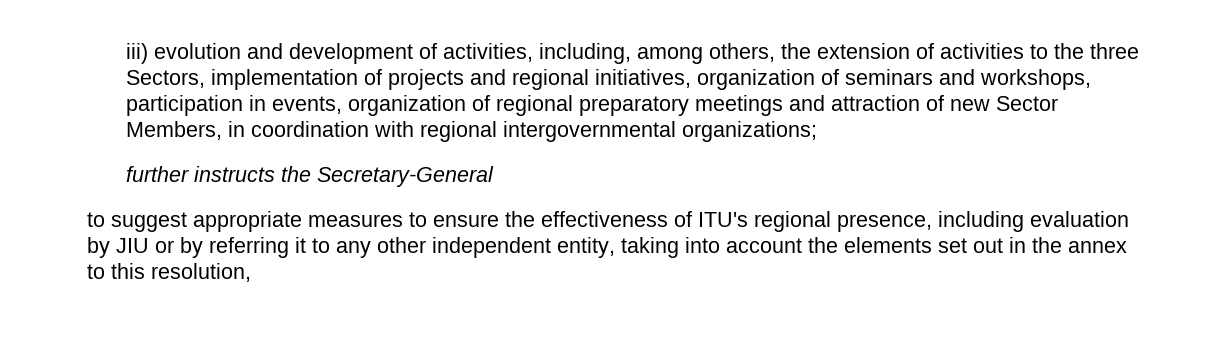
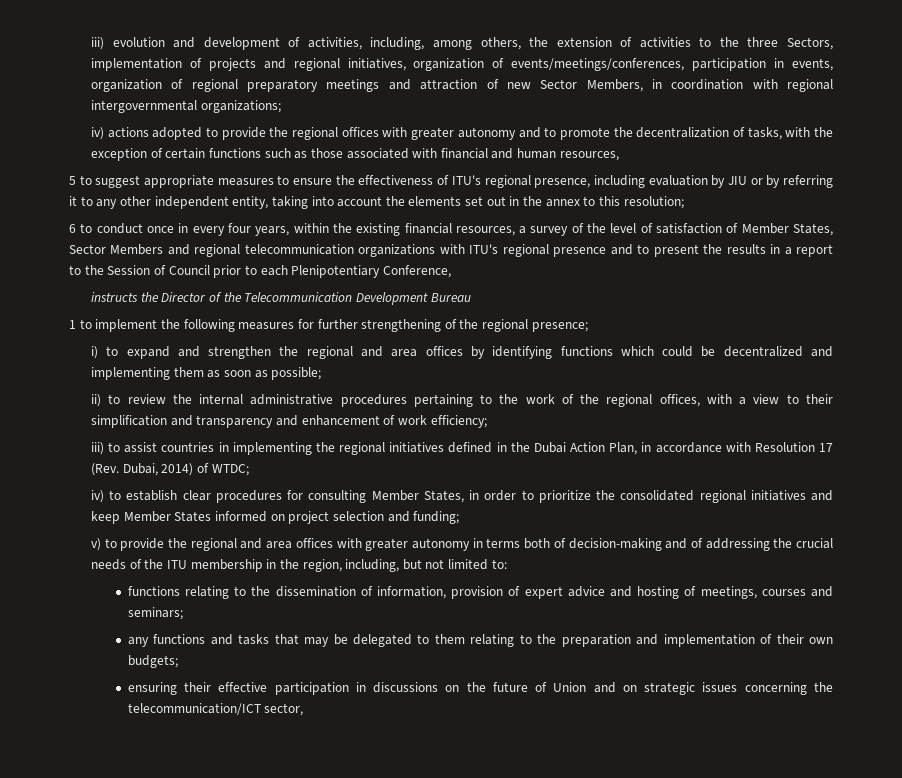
- iii) evolution and development of activities, including, among others, the extension of activities to the three Sectors, implementation of projects and regional initiatives, organization of seminars and workshops, participation in events, organization of regional preparatory meetings and attraction of new Sector Members, in coordination with regional intergovernmental organizations;
+ iii) evolution and development of activities, including, among others, the extension of activities to the three Sectors, implementation of projects and regional initiatives, organization of events/meetings/conferences, participation in events, organization of regional preparatory meetings and attraction of new Sector Members, in coordination with regional intergovernmental organizations;
- further instructs the Secretary-General
- to suggest appropriate measures to ensure the effectiveness of ITU's regional presence, including evaluation by JIU or by referring it to any other independent entity, taking into account the elements set out in the annex to this resolution,
+ iv) actions adopted to provide the regional offices with greater autonomy and to promote the decentralization of tasks, with the exception of certain functions such as those associated with financial and human resources,
+ 5 to suggest appropriate measures to ensure the effectiveness of ITU's regional presence, including evaluation by JIU or by referring it to any other independent entity, taking into account the elements set out in the annex to this resolution;
+ 6 to conduct once in every four years, within the existing financial resources, a survey of the level of satisfaction of Member States, Sector Members and regional telecommunication organizations with ITU's regional presence and to present the results in a report to the Session of Council prior to each Plenipotentiary Conference,
+ instructs the Director of the Telecommunication Development Bureau
+ 1 to implement the following measures for further strengthening of the regional presence;
+ i) to expand and strengthen the regional and area offices by identifying functions which could be decentralized and implementing them as soon as possible;
+ ii) to review the internal administrative procedures pertaining to the work of the regional offices, with a view to their simplification and transparency and enhancement of work efficiency;
+ iii) to assist countries in implementing the regional initiatives defined in the Dubai Action Plan, in accordance with Resolution 17 (Rev. Dubai, 2014) of WTDC;
+ iv) to establish clear procedures for consulting Member States, in order to prioritize the consolidated regional initiatives and keep Member States informed on project selection and funding;
+ v) to provide the regional and area offices with greater autonomy in terms both of decision-making and of addressing the crucial needs of the ITU membership in the region, including, but not limited to:
+ functions relating to the dissemination of information, provision of expert advice and hosting of meetings, courses and seminars;
+ any functions and tasks that may be delegated to them relating to the preparation and implementation of their own budgets;
+ ensuring their effective participation in discussions on the future of Union and on strategic issues concerning the telecommunication/ICT sector,

